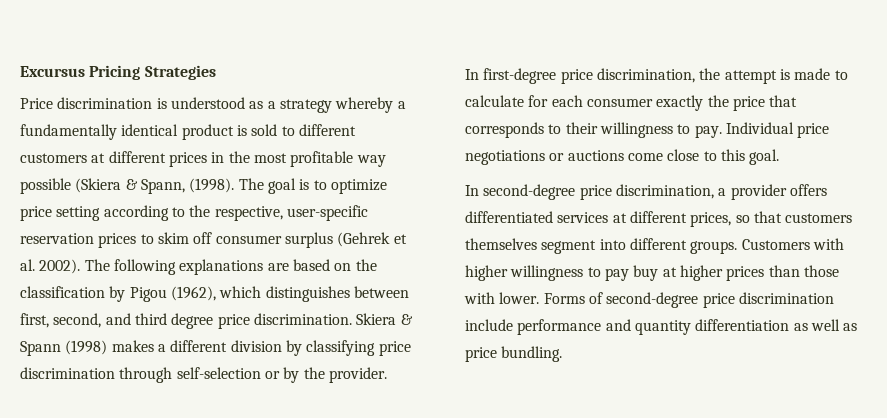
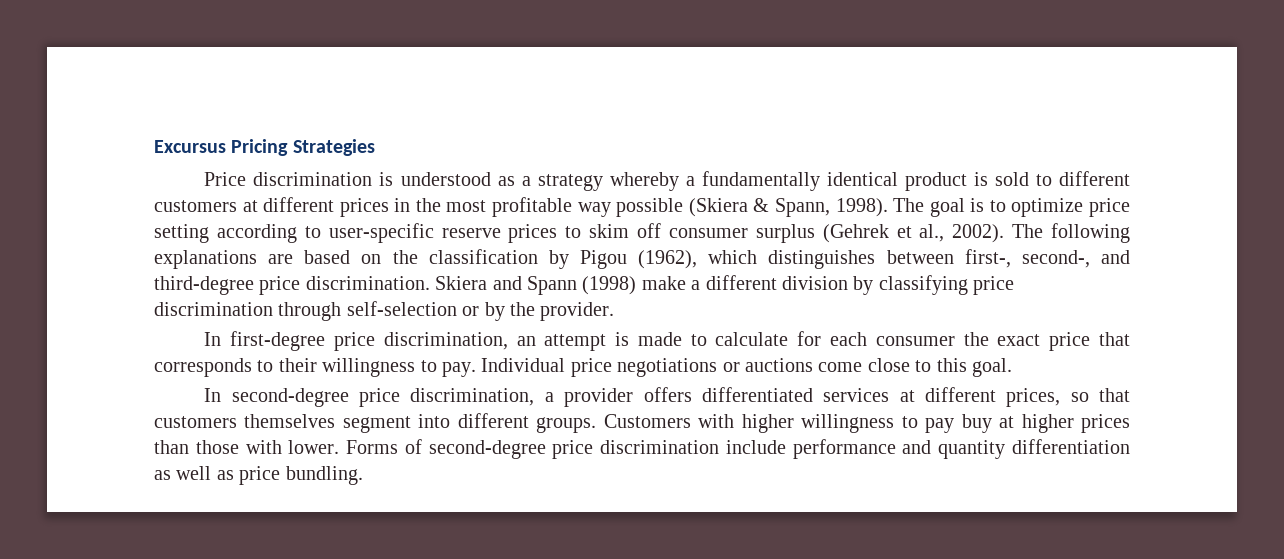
- Price discrimination is understood as a strategy whereby a fundamentally identical product is sold to different customers at different prices in the most profitable way possible (Skiera & Spann, (1998).
+ Price discrimination is understood as a strategy whereby a fundamentally identical product is sold to different customers at different prices in the most profitable way possible (Skiera & Spann, 1998).
- The goal is to optimize price setting according to the respective, user-specific reservation prices to skim off consumer surplus (Gehrek et al. 2002).
+ The goal is to optimize price setting according to user-specific reserve prices to skim off consumer surplus (Gehrek et al., 2002).
- The following explanations are based on the classification by Pigou (1962), which distinguishes between first, second, and third degree price discrimination.
+ The following explanations are based on the classification by Pigou (1962), which distinguishes between first-, second-, and third-degree price discrimination.
- Skiera & Spann (1998) makes a different division by classifying price discrimination through self-selection or by the provider.
+ Skiera and Spann (1998) make a different division by classifying price discrimination through self-selection or by the provider.
- In first-degree price discrimination, the attempt is made to calculate for each consumer exactly the price that corresponds to their willingness to pay.
+ In first-degree price discrimination, an attempt is made to calculate for each consumer the exact price that corresponds to their willingness to pay.

